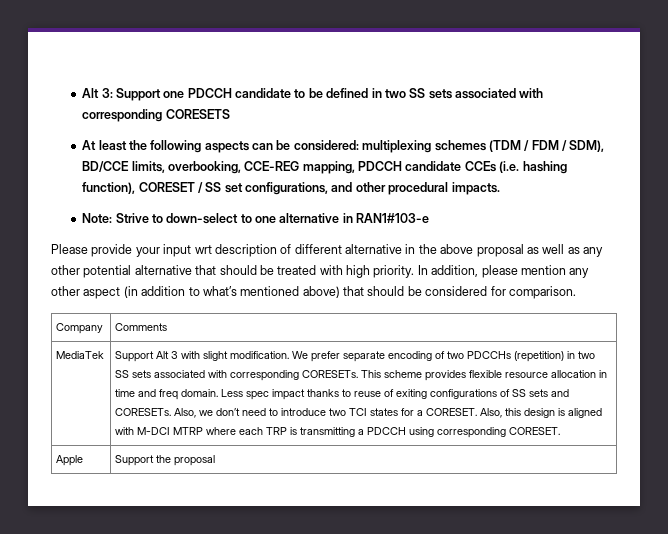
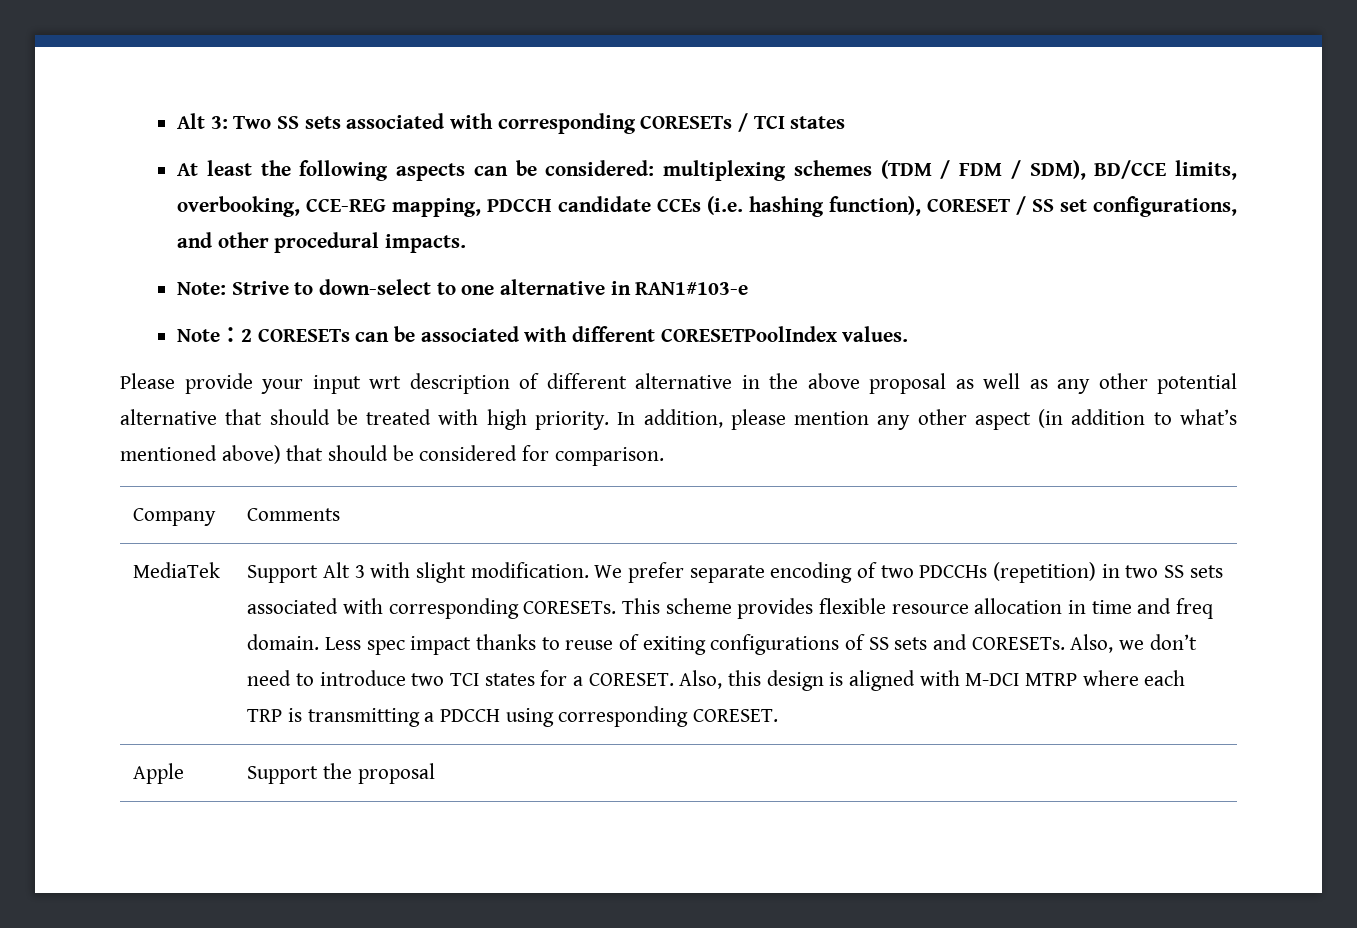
- Alt 3: Support one PDCCH candidate to be defined in two SS sets associated with corresponding CORESETS
+ Alt 3: Two SS sets associated with corresponding CORESETs / TCI states
+ Note：2 CORESETs can be associated with different CORESETPoolIndex values.

